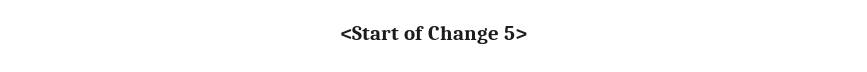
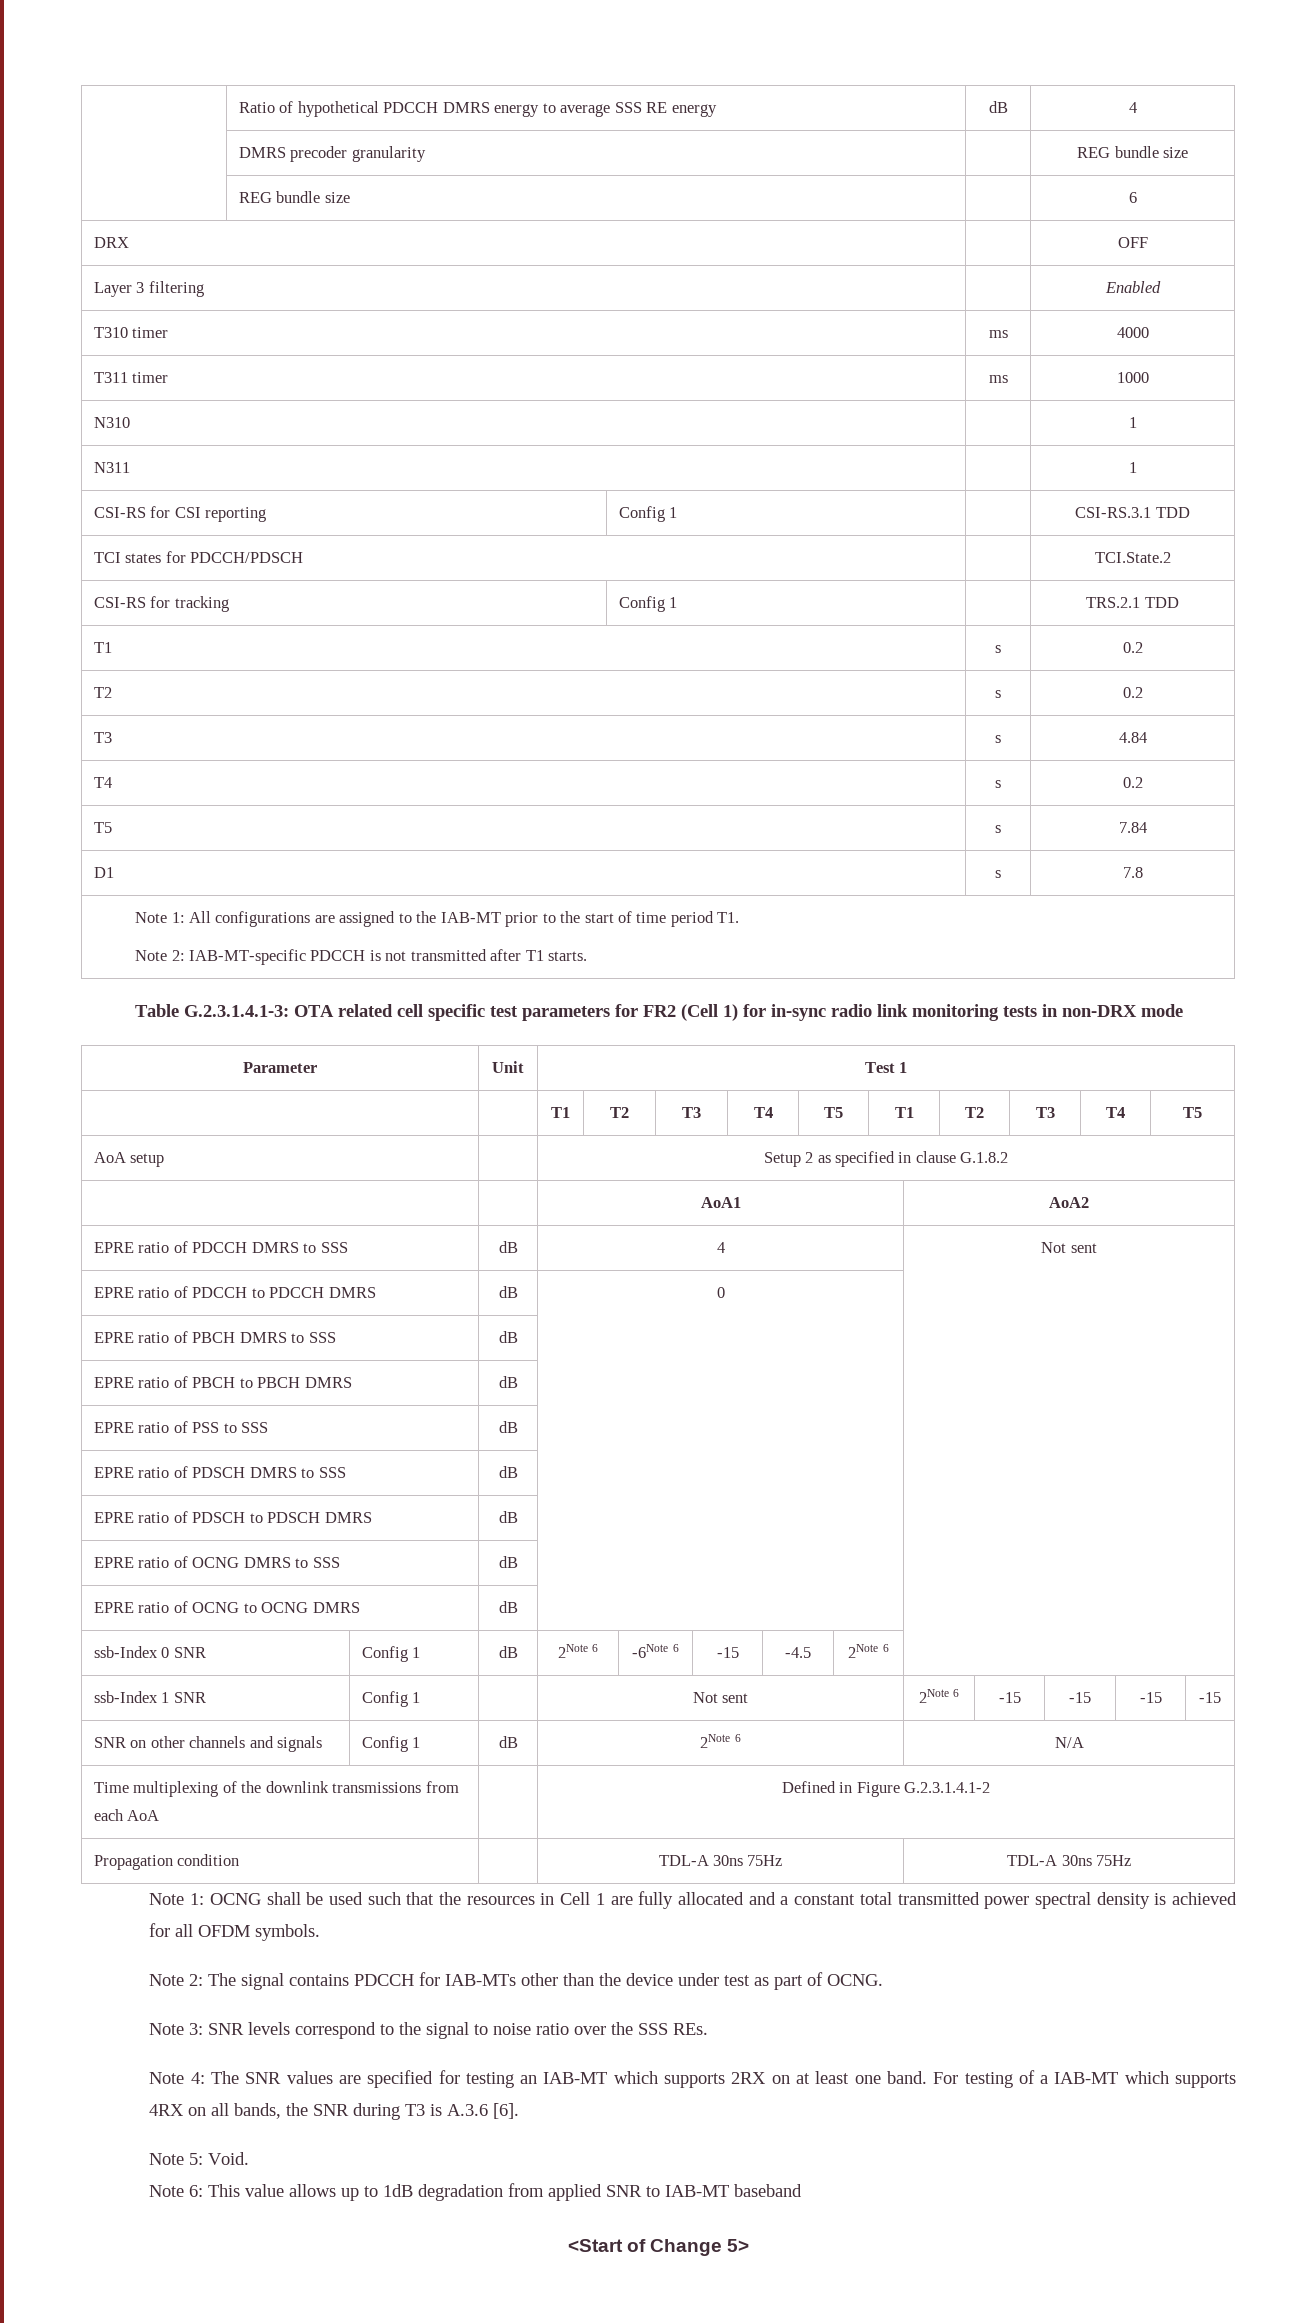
+ | Ratio of hypothetical PDCCH DMRS energy to average SSS RE energy | dB | 4
+ | DMRS precoder granularity | | REG bundle size
+ | REG bundle size | | 6
+ DRX | | OFF
+ Layer 3 filtering | | Enabled
+ T310 timer | ms | 4000
+ T311 timer | ms | 1000
+ N310 | | 1
+ N311 | | 1
+ CSI-RS for CSI reporting | Config 1 | | CSI-RS.3.1 TDD
+ TCI states for PDCCH/PDSCH | | TCI.State.2
+ CSI-RS for tracking | Config 1 | | TRS.2.1 TDD
+ T1 | s | 0.2
+ T2 | s | 0.2
+ T3 | s | 4.84
+ T4 | s | 0.2
+ T5 | s | 7.84
+ D1 | s | 7.8
+ Note 1: All configurations are assigned to the IAB-MT prior to the start of time period T1.
+ Note 2: IAB-MT-specific PDCCH is not transmitted after T1 starts.
+ Table G.2.3.1.4.1-3: OTA related cell specific test parameters for FR2 (Cell 1) for in-sync radio link monitoring tests in non-DRX mode
+ Parameter | Unit | Test 1
+ | | T1 | T2 | T3 | T4 | T5 | T1 | T2 | T3 | T4 | T5
+ AoA setup | | Setup 2 as specified in clause G.1.8.2
+ | | AoA1 | AoA2
+ EPRE ratio of PDCCH DMRS to SSS | dB | 4 | Not sent
+ EPRE ratio of PDCCH to PDCCH DMRS | dB | 0 |
+ EPRE ratio of PBCH DMRS to SSS | dB | |
+ EPRE ratio of PBCH to PBCH DMRS | dB | |
+ EPRE ratio of PSS to SSS | dB | |
+ EPRE ratio of PDSCH DMRS to SSS | dB | |
+ EPRE ratio of PDSCH to PDSCH DMRS | dB | |
+ EPRE ratio of OCNG DMRS to SSS | dB | |
+ EPRE ratio of OCNG to OCNG DMRS | dB | |
+ ssb-Index 0 SNR | Config 1 | dB | 2Note 6 | -6Note 6 | -15 | -4.5 | 2Note 6 |
+ ssb-Index 1 SNR | Config 1 | | Not sent | 2Note 6 | -15 | -15 | -15 | -15
+ SNR on other channels and signals | Config 1 | dB | 2Note 6 | N/A
+ Time multiplexing of the downlink transmissions from each AoA | | Defined in Figure G.2.3.1.4.1-2
+ Propagation condition | | TDL-A 30ns 75Hz | TDL-A 30ns 75Hz
+ Note 1: OCNG shall be used such that the resources in Cell 1 are fully allocated and a constant total transmitted power spectral density is achieved for all OFDM symbols.
+ Note 2: The signal contains PDCCH for IAB-MTs other than the device under test as part of OCNG.
+ Note 3: SNR levels correspond to the signal to noise ratio over the SSS REs.
+ Note 4: The SNR values are specified for testing an IAB-MT which supports 2RX on at least one band. For testing of a IAB-MT which supports 4RX on all bands, the SNR during T3 is A.3.6 [6].
+ Note 5: Void.
+ Note 6: This value allows up to 1dB degradation from applied SNR to IAB-MT baseband

